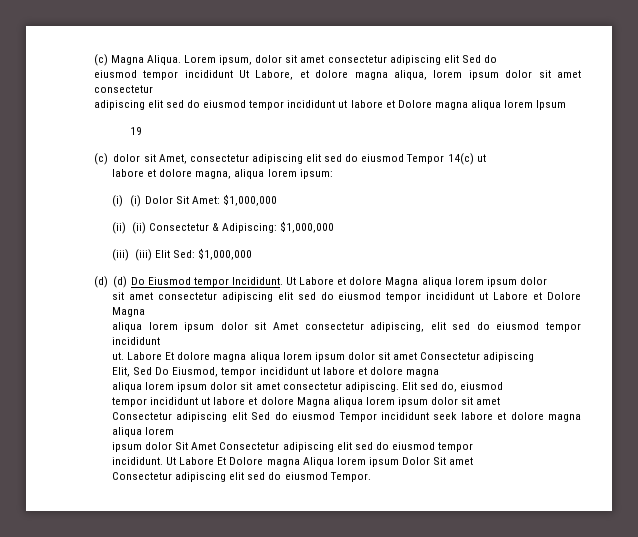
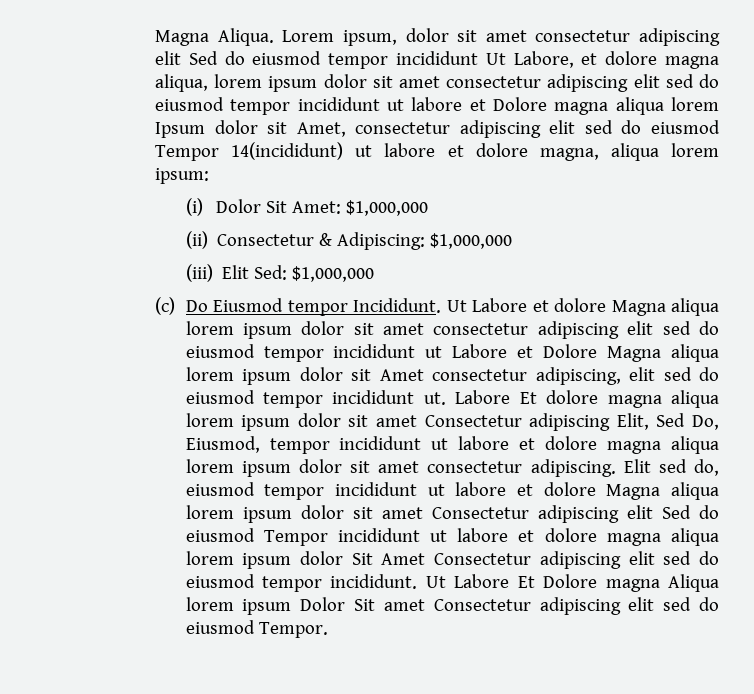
- (c) Magna Aliqua.
+ Magna Aliqua.
- Lorem ipsum, dolor sit amet consectetur adipiscing elit Sed do
- eiusmod tempor incididunt Ut Labore, et dolore magna aliqua, lorem ipsum dolor sit amet consectetur
- adipiscing elit sed do eiusmod tempor incididunt ut labore et Dolore magna aliqua lorem Ipsum
- 19
- (c) dolor sit Amet, consectetur adipiscing elit sed do eiusmod Tempor 14(c) ut
- labore et dolore magna, aliqua lorem ipsum:
+ Lorem ipsum, dolor sit amet consectetur adipiscing elit Sed do eiusmod tempor incididunt Ut Labore, et dolore magna aliqua, lorem ipsum dolor sit amet consectetur adipiscing elit sed do eiusmod tempor incididunt ut labore et Dolore magna aliqua lorem Ipsum dolor sit Amet, consectetur adipiscing elit sed do eiusmod Tempor 14(incididunt) ut labore et dolore magna, aliqua lorem ipsum:
- (i) (i) Dolor Sit Amet: $1,000,000
+ (i) Dolor Sit Amet: $1,000,000
- (ii) (ii) Consectetur & Adipiscing: $1,000,000
+ (ii) Consectetur & Adipiscing: $1,000,000
- (iii) (iii) Elit Sed: $1,000,000
+ (iii) Elit Sed: $1,000,000
- (d) (d) Do Eiusmod tempor Incididunt.
+ (c) Do Eiusmod tempor Incididunt.
- Ut Labore et dolore Magna aliqua lorem ipsum dolor
- sit amet consectetur adipiscing elit sed do eiusmod tempor incididunt ut Labore et Dolore Magna
- aliqua lorem ipsum dolor sit Amet consectetur adipiscing, elit sed do eiusmod tempor incididunt
- ut.
+ Ut Labore et dolore Magna aliqua lorem ipsum dolor sit amet consectetur adipiscing elit sed do eiusmod tempor incididunt ut Labore et Dolore Magna aliqua lorem ipsum dolor sit Amet consectetur adipiscing, elit sed do eiusmod tempor incididunt ut.
- Labore Et dolore magna aliqua lorem ipsum dolor sit amet Consectetur adipiscing
- Elit, Sed Do Eiusmod, tempor incididunt ut labore et dolore magna
- aliqua lorem ipsum dolor sit amet consectetur adipiscing.
+ Labore Et dolore magna aliqua lorem ipsum dolor sit amet Consectetur adipiscing Elit, Sed Do, Eiusmod, tempor incididunt ut labore et dolore magna aliqua lorem ipsum dolor sit amet consectetur adipiscing.
- Elit sed do, eiusmod
- tempor incididunt ut labore et dolore Magna aliqua lorem ipsum dolor sit amet
- Consectetur adipiscing elit Sed do eiusmod Tempor incididunt seek labore et dolore magna aliqua lorem
- ipsum dolor Sit Amet Consectetur adipiscing elit sed do eiusmod tempor
- incididunt.
+ Elit sed do, eiusmod tempor incididunt ut labore et dolore Magna aliqua lorem ipsum dolor sit amet Consectetur adipiscing elit Sed do eiusmod Tempor incididunt ut labore et dolore magna aliqua lorem ipsum dolor Sit Amet Consectetur adipiscing elit sed do eiusmod tempor incididunt.
- Ut Labore Et Dolore magna Aliqua lorem ipsum Dolor Sit amet
- Consectetur adipiscing elit sed do eiusmod Tempor.
+ Ut Labore Et Dolore magna Aliqua lorem ipsum Dolor Sit amet Consectetur adipiscing elit sed do eiusmod Tempor.

